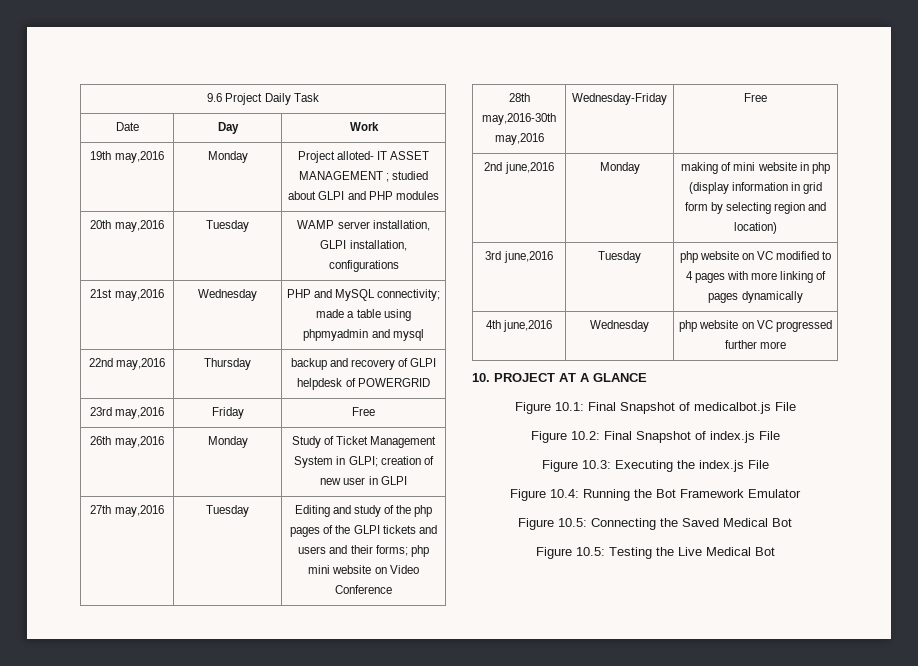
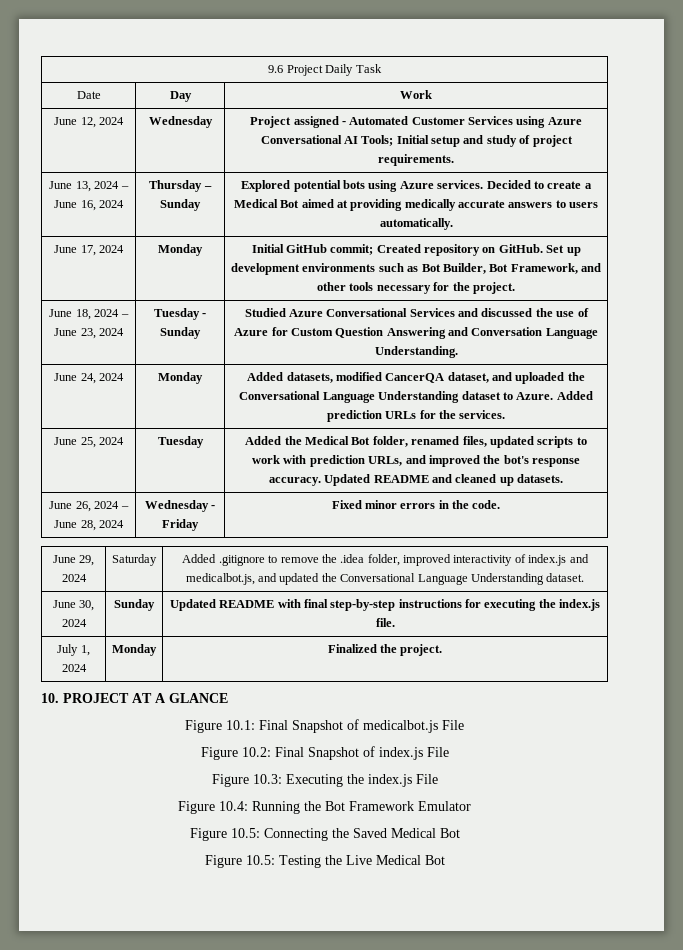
- 19th may,2016 | Monday | Project alloted- IT ASSET MANAGEMENT ; studied about GLPI and PHP modules
- 20th may,2016 | Tuesday | WAMP server installation, GLPI installation, configurations
- 21st may,2016 | Wednesday | PHP and MySQL connectivity; made a table using phpmyadmin and mysql
- 22nd may,2016 | Thursday | backup and recovery of GLPI helpdesk of POWERGRID
- 23rd may,2016 | Friday | Free
- 26th may,2016 | Monday | Study of Ticket Management System in GLPI; creation of new user in GLPI
- 27th may,2016 | Tuesday | Editing and study of the php pages of the GLPI tickets and users and their forms; php mini website on Video Conference
- 28th may,2016-30th may,2016 | Wednesday-Friday | Free
- 2nd june,2016 | Monday | making of mini website in php (display information in grid form by selecting region and location)
- 3rd june,2016 | Tuesday | php website on VC modified to 4 pages with more linking of pages dynamically
- 4th june,2016 | Wednesday | php website on VC progressed further more
+ June 12, 2024 | Wednesday | Project assigned - Automated Customer Services using Azure Conversational AI Tools; Initial setup and study of project requirements.
+ June 13, 2024 – June 16, 2024 | Thursday – Sunday | Explored potential bots using Azure services. Decided to create a Medical Bot aimed at providing medically accurate answers to users automatically.
+ June 17, 2024 | Monday | Initial GitHub commit; Created repository on GitHub. Set up development environments such as Bot Builder, Bot Framework, and other tools necessary for the project.
+ June 18, 2024 – June 23, 2024 | Tuesday - Sunday | Studied Azure Conversational Services and discussed the use of Azure for Custom Question Answering and Conversation Language Understanding.
+ June 24, 2024 | Monday | Added datasets, modified CancerQA dataset, and uploaded the Conversational Language Understanding dataset to Azure. Added prediction URLs for the services.
+ June 25, 2024 | Tuesday | Added the Medical Bot folder, renamed files, updated scripts to work with prediction URLs, and improved the bot's response accuracy. Updated README and cleaned up datasets.
+ June 26, 2024 – June 28, 2024 | Wednesday - Friday | Fixed minor errors in the code.
+ June 29, 2024 | Saturday | Added .gitignore to remove the .idea folder, improved interactivity of index.js and medicalbot.js, and updated the Conversational Language Understanding dataset.
+ June 30, 2024 | Sunday | Updated README with final step-by-step instructions for executing the index.js file.
+ July 1, 2024 | Monday | Finalized the project.

